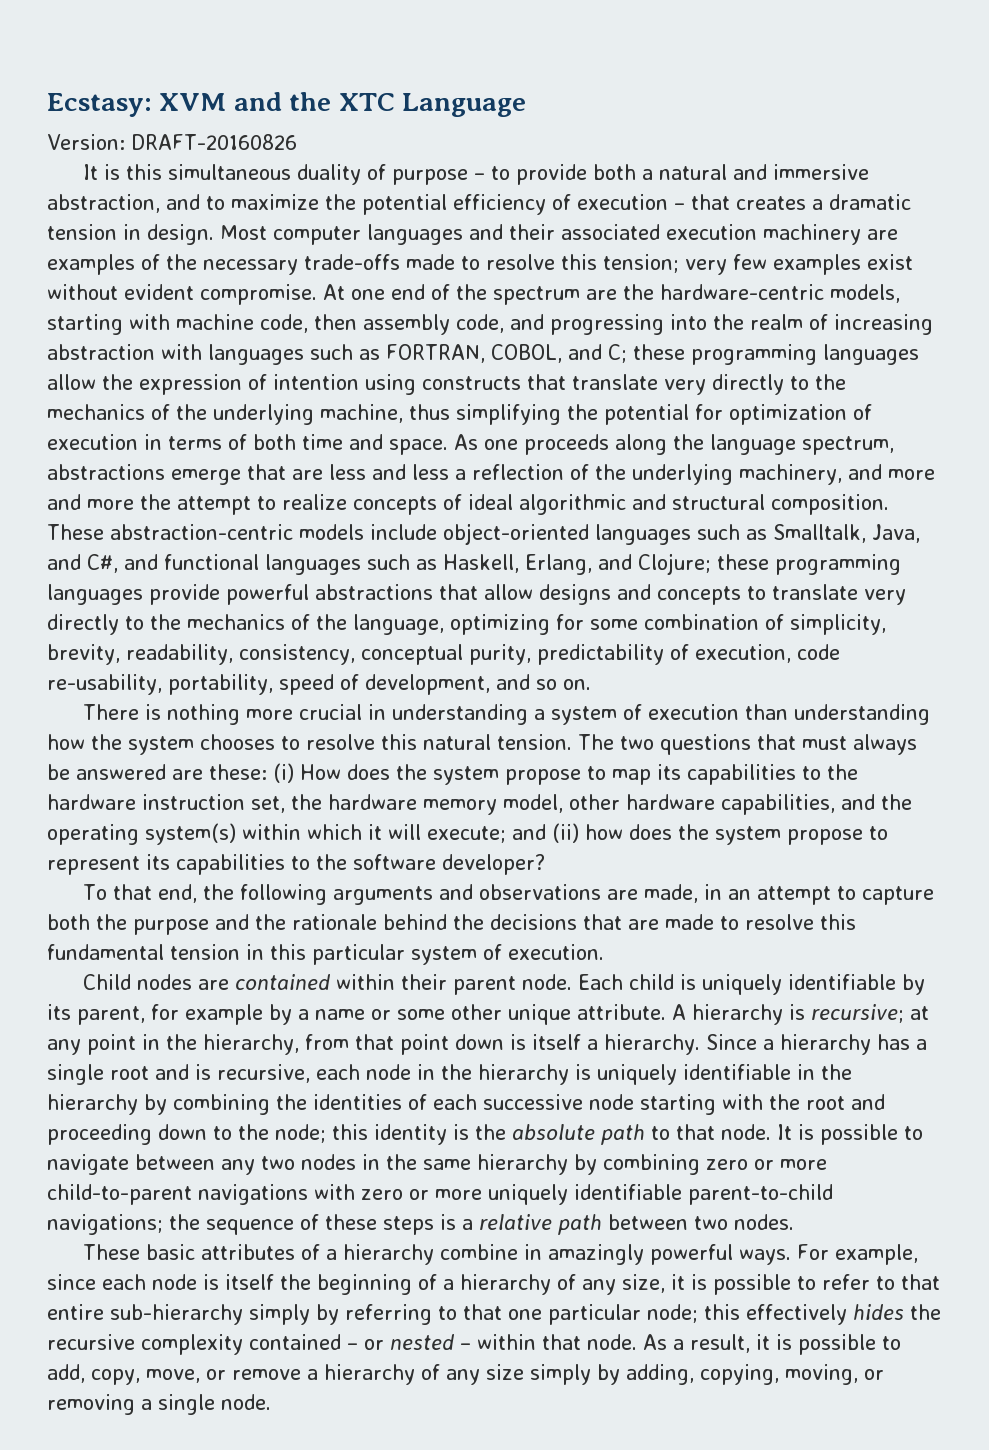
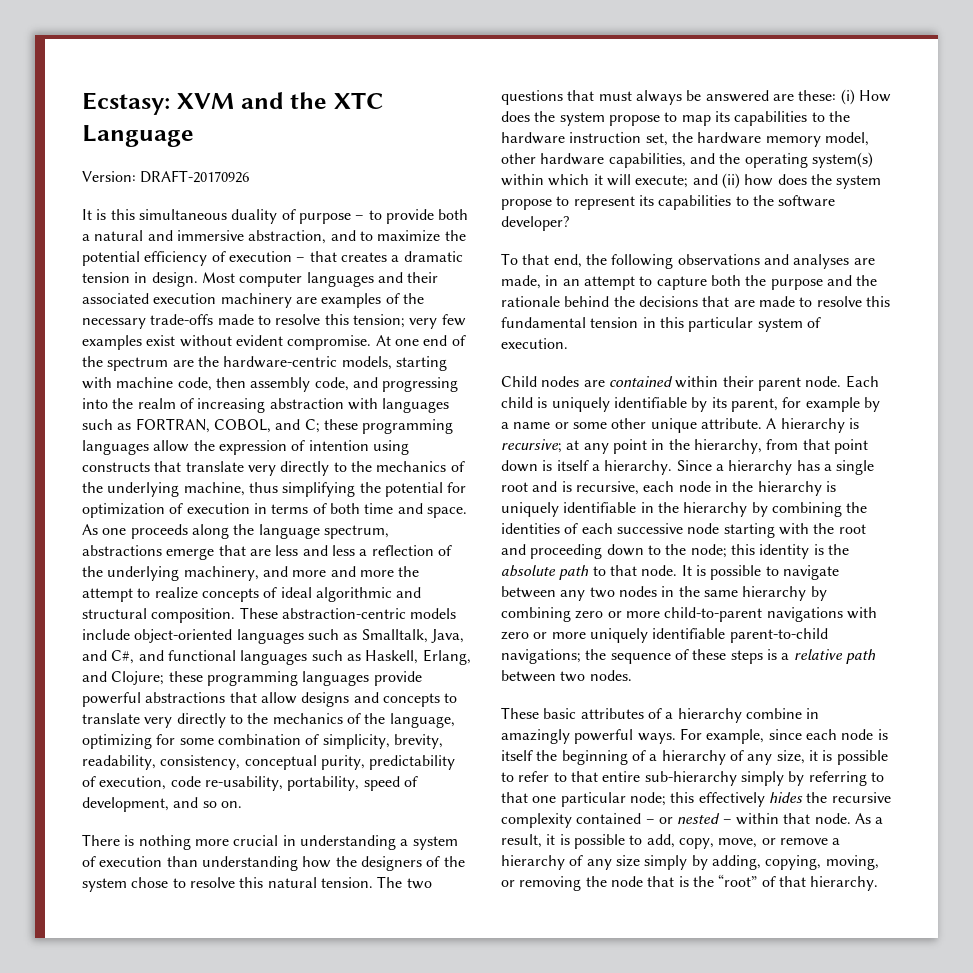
- Version: DRAFT-20160826
+ Version: DRAFT-20170926
- There is nothing more crucial in understanding a system of execution than understanding how the system chooses to resolve this natural tension.
+ There is nothing more crucial in understanding a system of execution than understanding how the designers of the system chose to resolve this natural tension.
- To that end, the following arguments and observations are made, in an attempt to capture both the purpose and the rationale behind the decisions that are made to resolve this fundamental tension in this particular system of execution.
+ To that end, the following observations and analyses are made, in an attempt to capture both the purpose and the rationale behind the decisions that are made to resolve this fundamental tension in this particular system of execution.
- As a result, it is possible to add, copy, move, or remove a hierarchy of any size simply by adding, copying, moving, or removing a single node.
+ As a result, it is possible to add, copy, move, or remove a hierarchy of any size simply by adding, copying, moving, or removing the node that is the “root” of that hierarchy.

